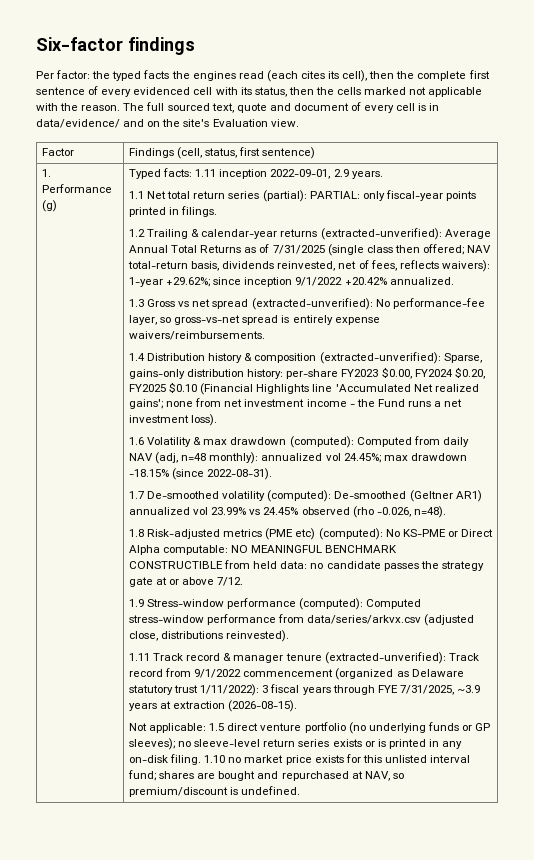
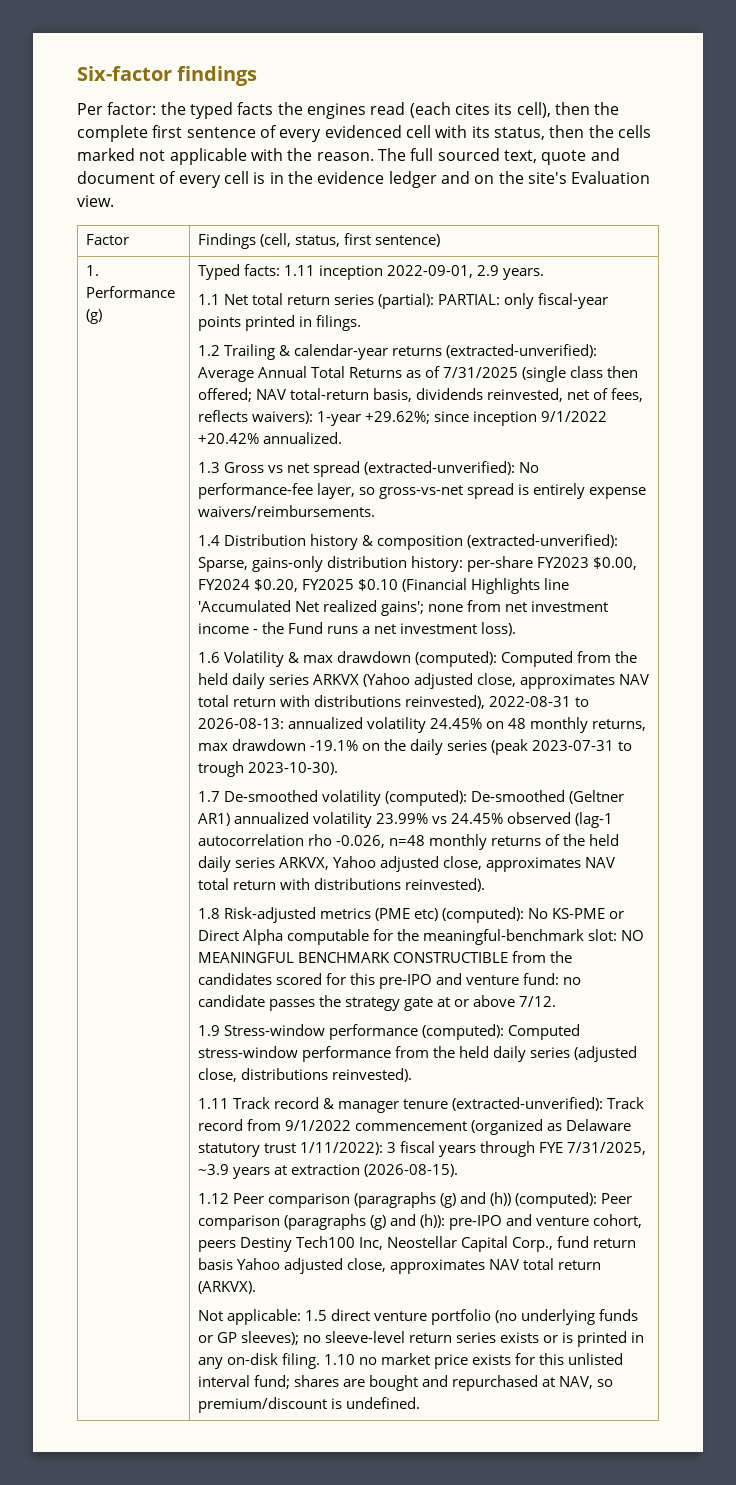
- The full sourced text, quote and document of every cell is in data/evidence/ and on the site's Evaluation view.
+ The full sourced text, quote and document of every cell is in the evidence ledger and on the site's Evaluation view.
- 1.6 Volatility & max drawdown (computed): Computed from daily NAV (adj, n=48 monthly): annualized vol 24.45%; max drawdown -18.15% (since 2022-08-31).
+ 1.6 Volatility & max drawdown (computed): Computed from the held daily series ARKVX (Yahoo adjusted close, approximates NAV total return with distributions reinvested), 2022-08-31 to 2026-08-13: annualized volatility 24.45% on 48 monthly returns, max drawdown -19.1% on the daily series (peak 2023-07-31 to trough 2023-10-30).
- 1.7 De-smoothed volatility (computed): De-smoothed (Geltner AR1) annualized vol 23.99% vs 24.45% observed (rho -0.026, n=48).
+ 1.7 De-smoothed volatility (computed): De-smoothed (Geltner AR1) annualized volatility 23.99% vs 24.45% observed (lag-1 autocorrelation rho -0.026, n=48 monthly returns of the held daily series ARKVX, Yahoo adjusted close, approximates NAV total return with distributions reinvested).
- 1.8 Risk-adjusted metrics (PME etc) (computed): No KS-PME or Direct Alpha computable: NO MEANINGFUL BENCHMARK CONSTRUCTIBLE from held data: no candidate passes the strategy gate at or above 7/12.
+ 1.8 Risk-adjusted metrics (PME etc) (computed): No KS-PME or Direct Alpha computable for the meaningful-benchmark slot: NO MEANINGFUL BENCHMARK CONSTRUCTIBLE from the candidates scored for this pre-IPO and venture fund: no candidate passes the strategy gate at or above 7/12.
- 1.9 Stress-window performance (computed): Computed stress-window performance from data/series/arkvx.csv (adjusted close, distributions reinvested).
+ 1.9 Stress-window performance (computed): Computed stress-window performance from the held daily series (adjusted close, distributions reinvested).
+ 1.12 Peer comparison (paragraphs (g) and (h)) (computed): Peer comparison (paragraphs (g) and (h)): pre-IPO and venture cohort, peers Destiny Tech100 Inc, Neostellar Capital Corp., fund return basis Yahoo adjusted close, approximates NAV total return (ARKVX).

